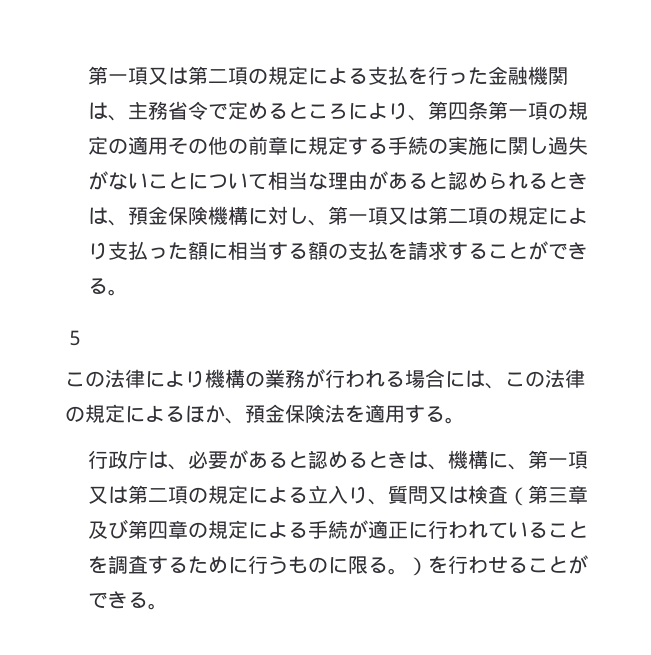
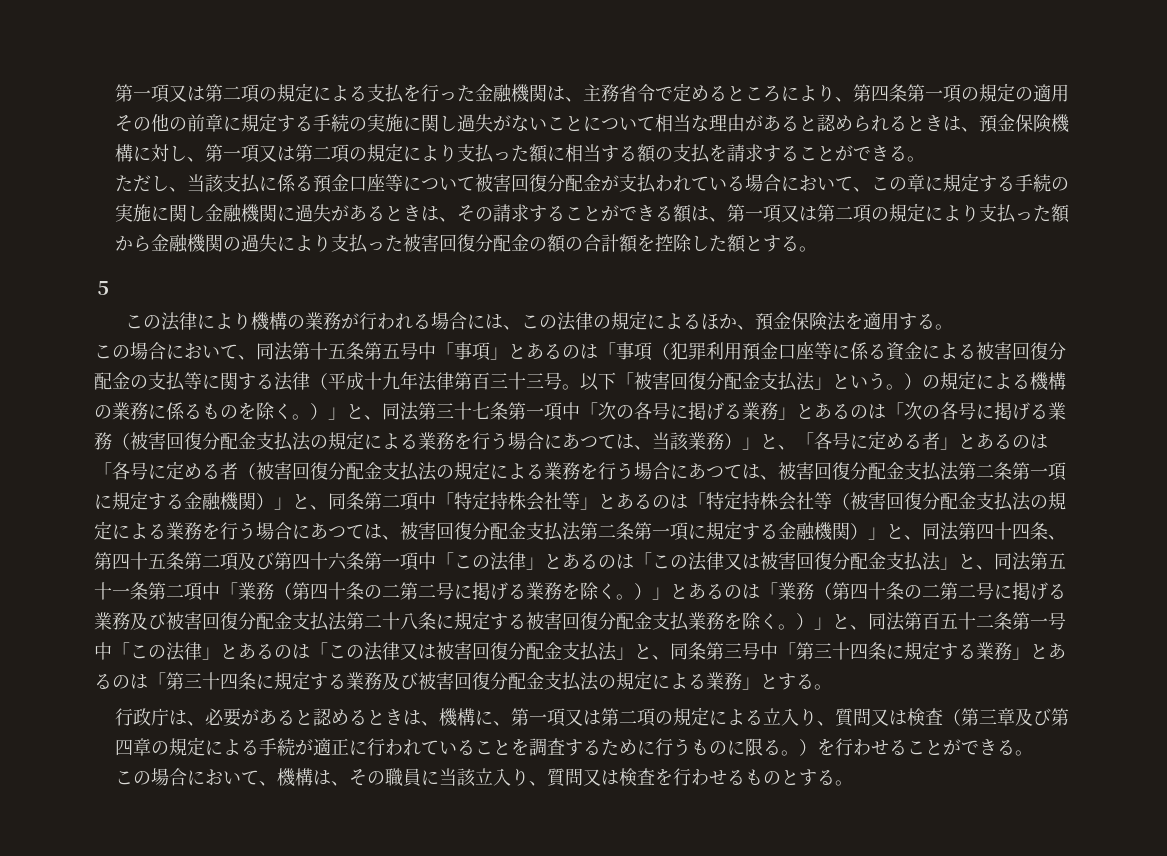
+ ただし、当該支払に係る預金口座等について被害回復分配金が支払われている場合において、この章に規定する手続の実施に関し金融機関に過失があるときは、その請求することができる額は、第一項又は第二項の規定により支払った額から金融機関の過失により支払った被害回復分配金の額の合計額を控除した額とする。
+ この場合において、同法第十五条第五号中「事項」とあるのは「事項（犯罪利用預金口座等に係る資金による被害回復分配金の支払等に関する法律（平成十九年法律第百三十三号。以下「被害回復分配金支払法」という。）の規定による機構の業務に係るものを除く。）」と、同法第三十七条第一項中「次の各号に掲げる業務」とあるのは「次の各号に掲げる業務（被害回復分配金支払法の規定による業務を行う場合にあつては、当該業務）」と、「各号に定める者」とあるのは「各号に定める者（被害回復分配金支払法の規定による業務を行う場合にあつては、被害回復分配金支払法第二条第一項に規定する金融機関）」と、同条第二項中「特定持株会社等」とあるのは「特定持株会社等（被害回復分配金支払法の規定による業務を行う場合にあつては、被害回復分配金支払法第二条第一項に規定する金融機関）」と、同法第四十四条、第四十五条第二項及び第四十六条第一項中「この法律」とあるのは「この法律又は被害回復分配金支払法」と、同法第五十一条第二項中「業務（第四十条の二第二号に掲げる業務を除く。）」とあるのは「業務（第四十条の二第二号に掲げる業務及び被害回復分配金支払法第二十八条に規定する被害回復分配金支払業務を除く。）」と、同法第百五十二条第一号中「この法律」とあるのは「この法律又は被害回復分配金支払法」と、同条第三号中「第三十四条に規定する業務」とあるのは「第三十四条に規定する業務及び被害回復分配金支払法の規定による業務」とする。
+ この場合において、機構は、その職員に当該立入り、質問又は検査を行わせるものとする。

